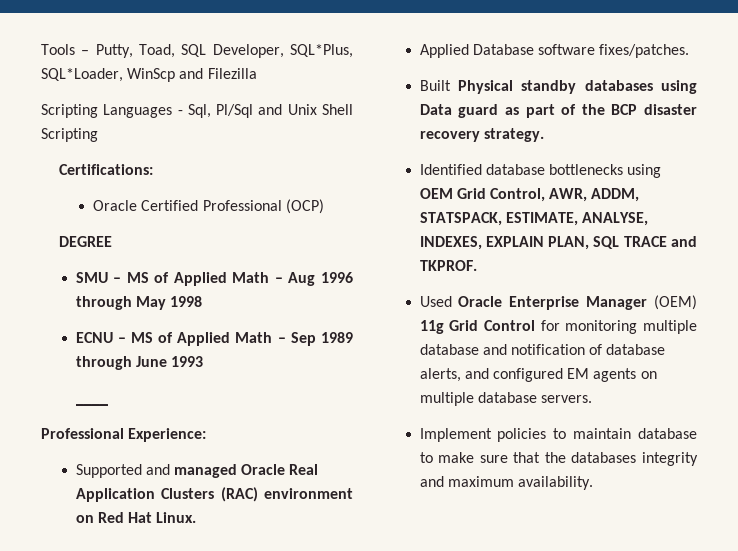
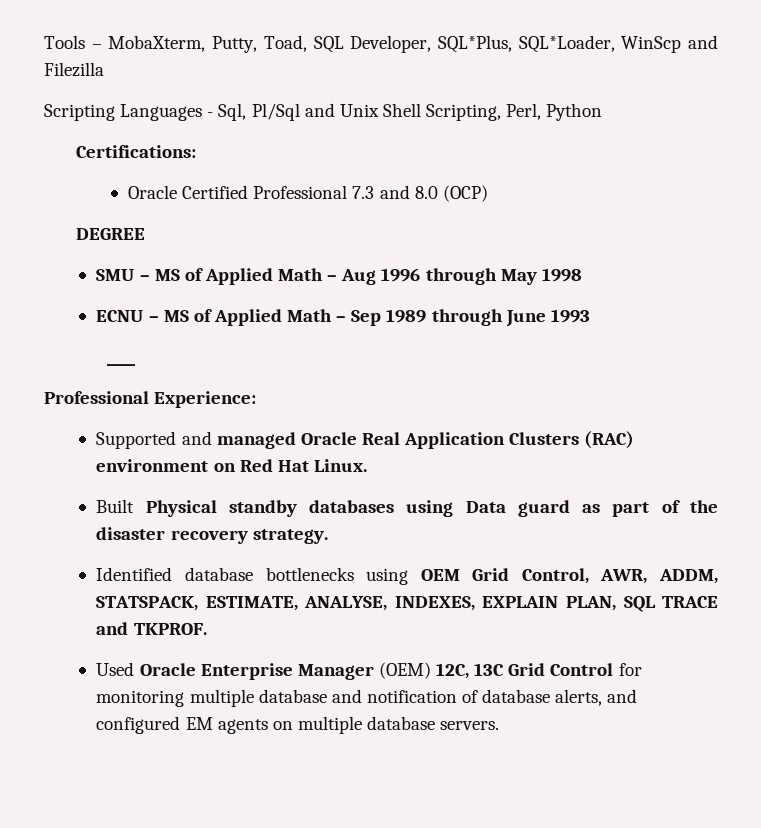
- Tools – Putty, Toad, SQL Developer, SQL*Plus, SQL*Loader, WinScp and Filezilla
+ Tools – MobaXterm, Putty, Toad, SQL Developer, SQL*Plus, SQL*Loader, WinScp and Filezilla
- Scripting Languages - Sql, Pl/Sql and Unix Shell Scripting
+ Scripting Languages - Sql, Pl/Sql and Unix Shell Scripting, Perl, Python
- Oracle Certified Professional (OCP)
+ Oracle Certified Professional 7.3 and 8.0 (OCP)
- Applied Database software fixes/patches.
- Built Physical standby databases using Data guard as part of the BCP disaster recovery strategy.
+ Built Physical standby databases using Data guard as part of the disaster recovery strategy.
- Used Oracle Enterprise Manager (OEM) 11g Grid Control for monitoring multiple database and notification of database alerts, and configured EM agents on multiple database servers.
+ Used Oracle Enterprise Manager (OEM) 12C, 13C Grid Control for monitoring multiple database and notification of database alerts, and configured EM agents on multiple database servers.
- Implement policies to maintain database to make sure that the databases integrity and maximum availability.

